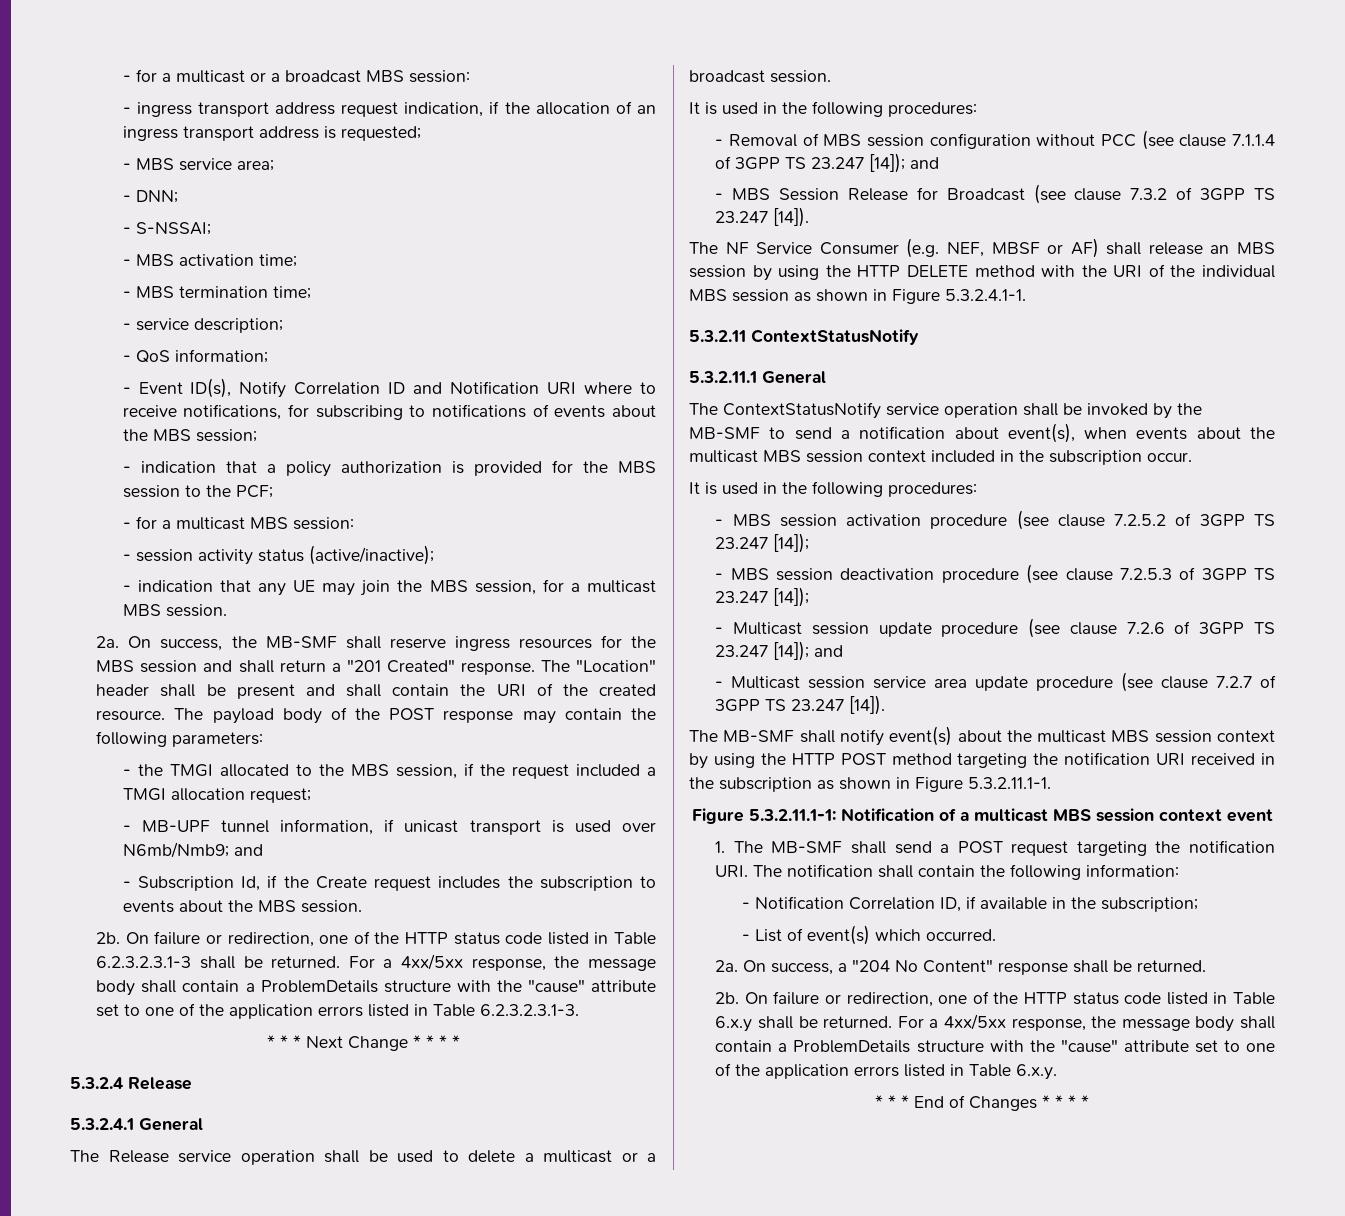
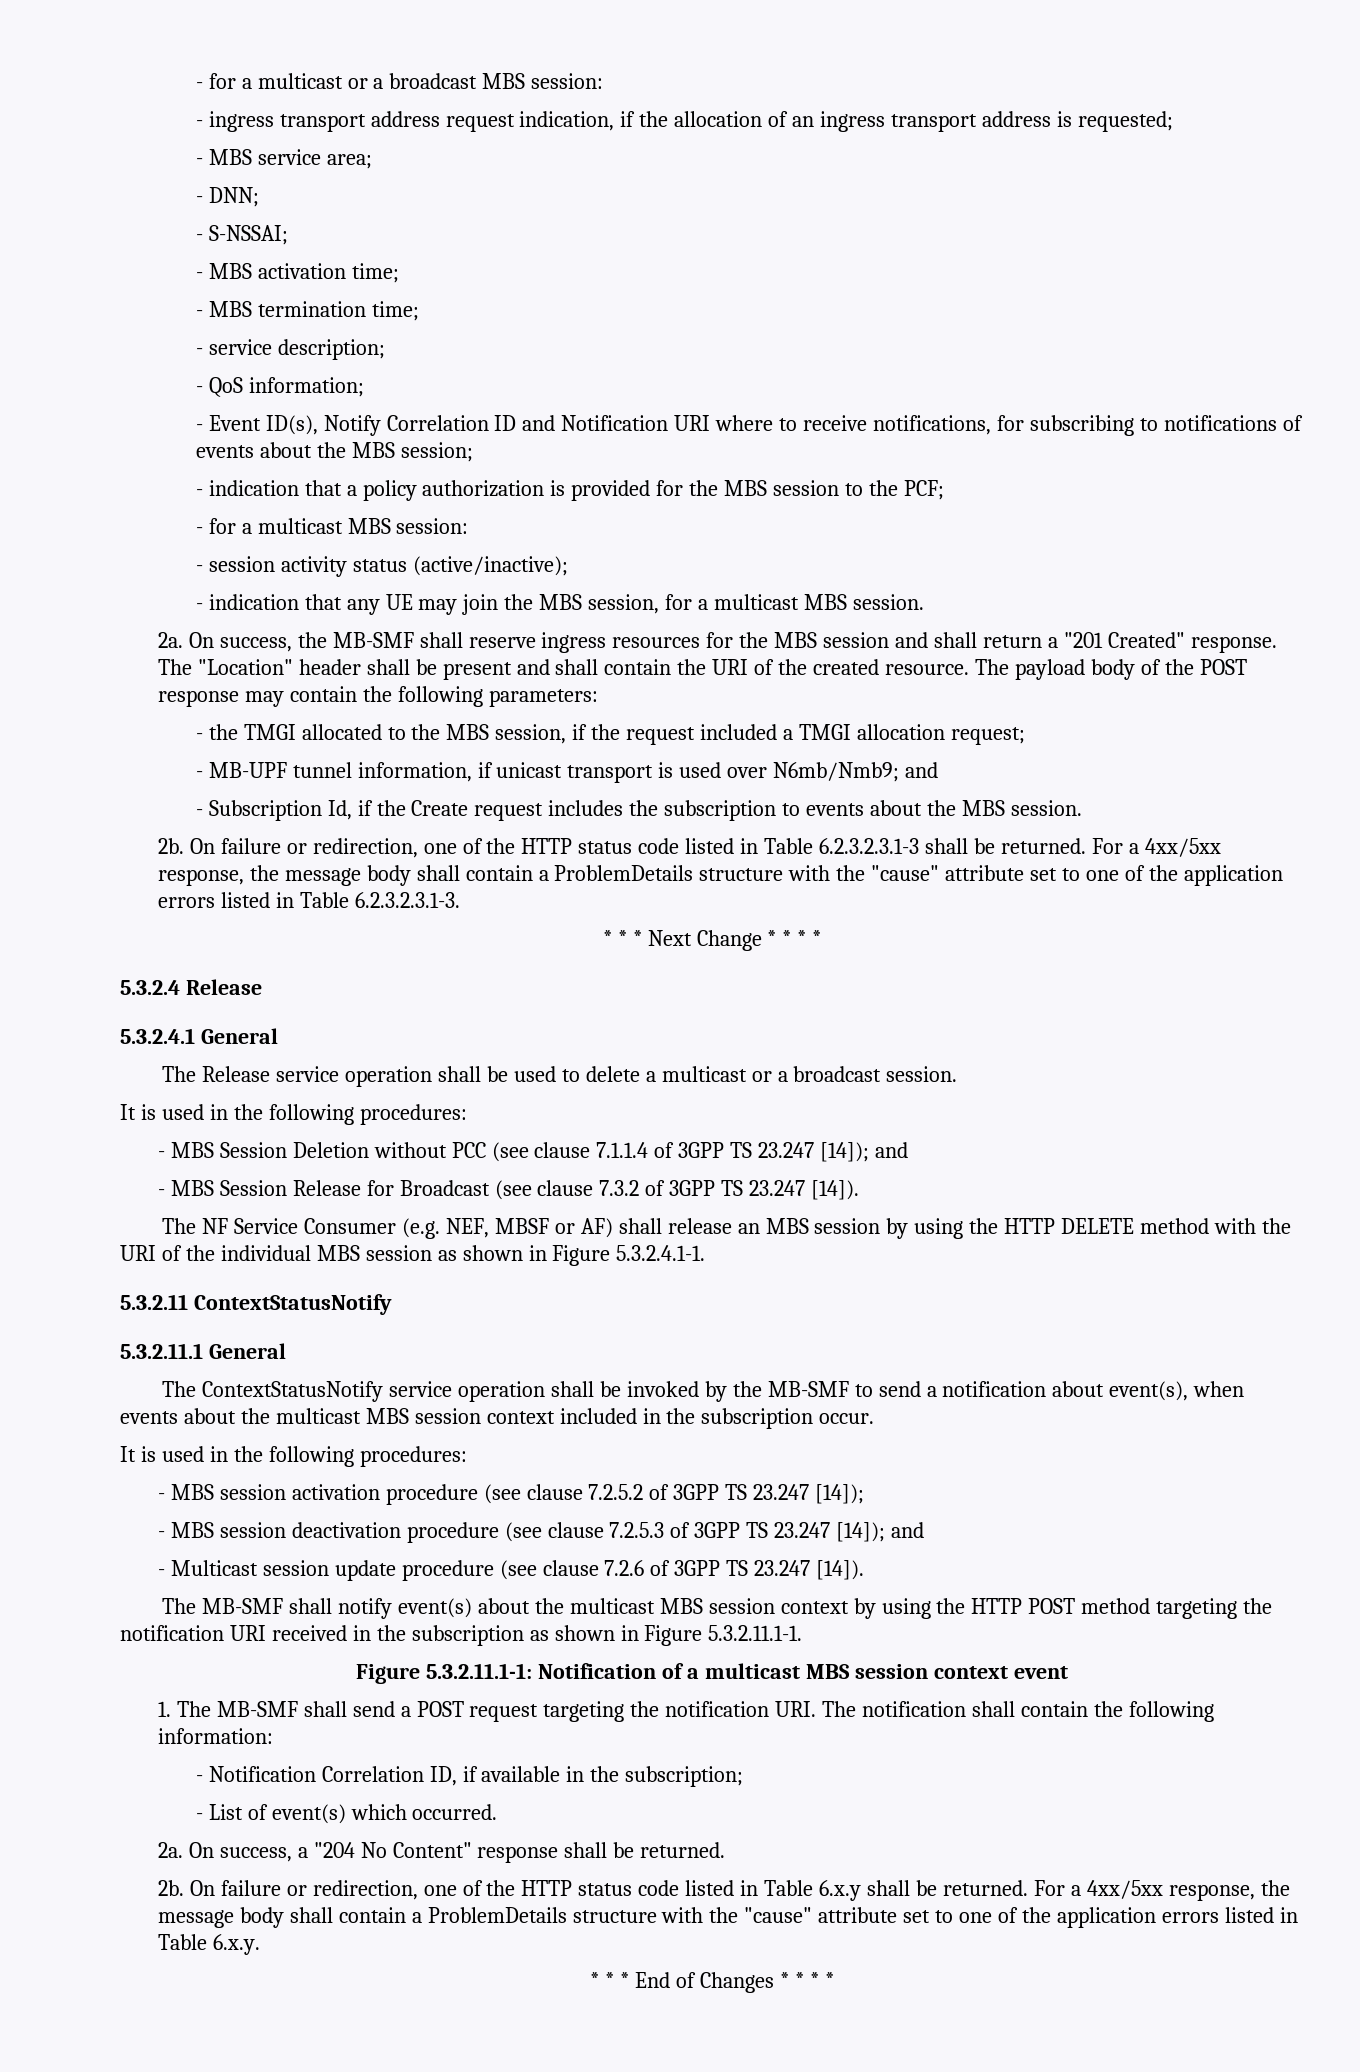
- - Removal of MBS session configuration without PCC (see clause 7.1.1.4 of 3GPP TS 23.247 [14]); and
+ - MBS Session Deletion without PCC (see clause 7.1.1.4 of 3GPP TS 23.247 [14]); and
- - MBS session deactivation procedure (see clause 7.2.5.3 of 3GPP TS 23.247 [14]);
+ - MBS session deactivation procedure (see clause 7.2.5.3 of 3GPP TS 23.247 [14]); and
- - Multicast session update procedure (see clause 7.2.6 of 3GPP TS 23.247 [14]); and
- - Multicast session service area update procedure (see clause 7.2.7 of 3GPP TS 23.247 [14]).
+ - Multicast session update procedure (see clause 7.2.6 of 3GPP TS 23.247 [14]).

